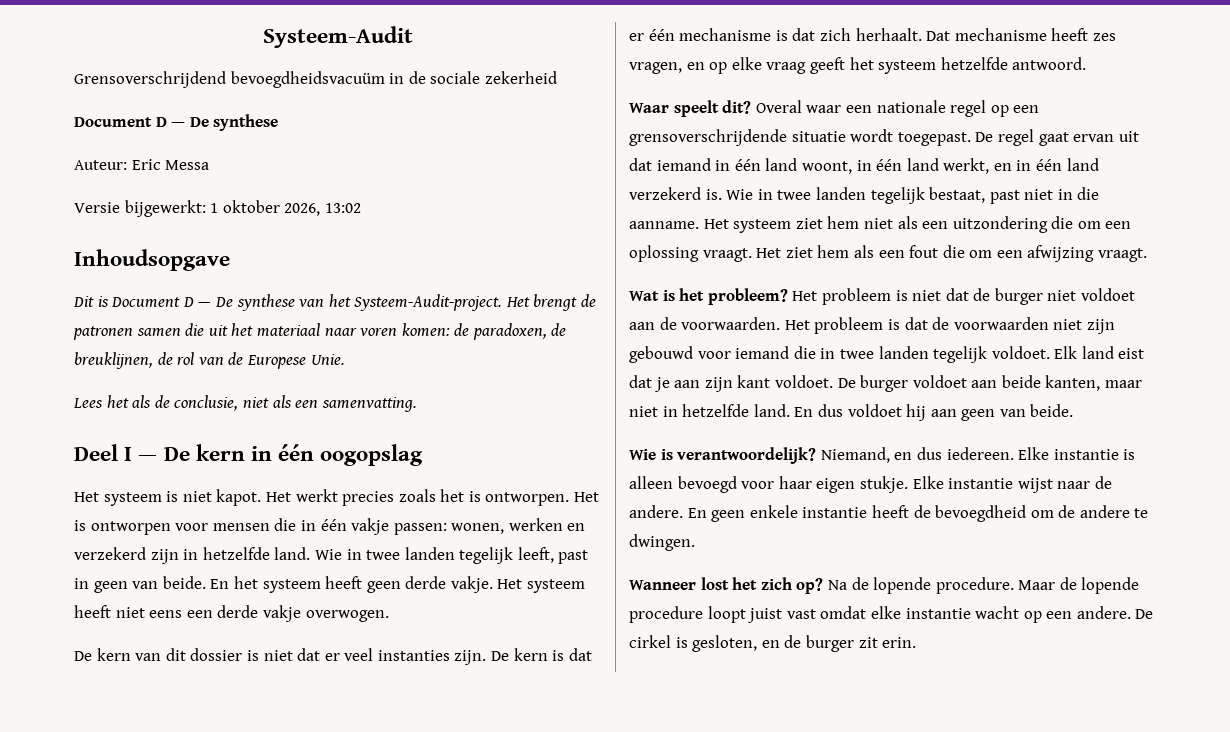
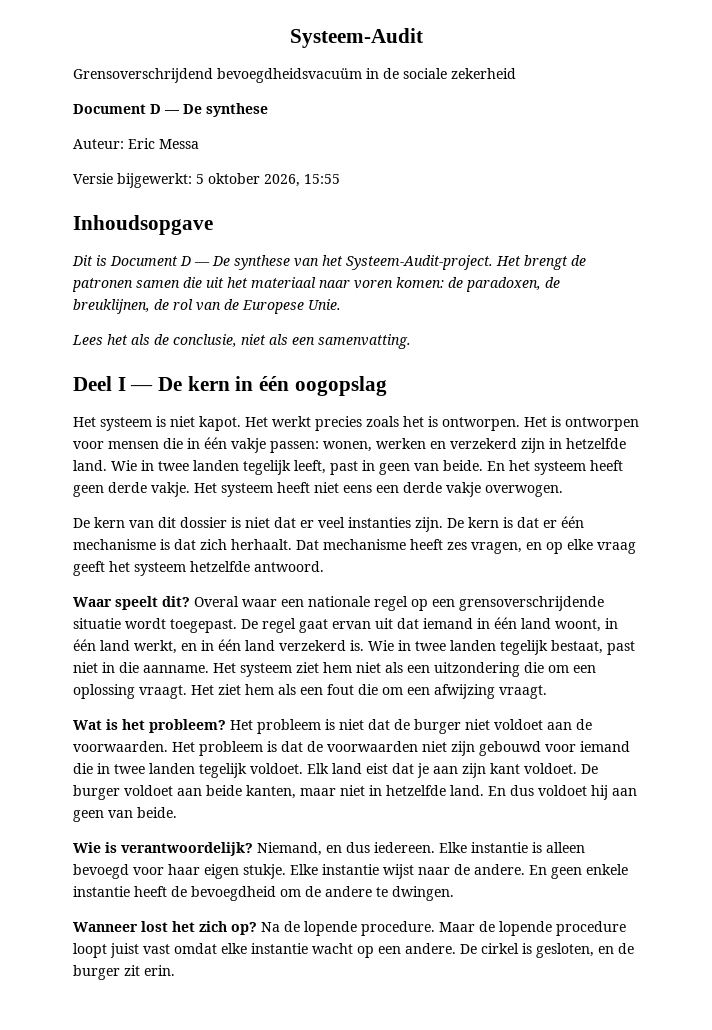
- Versie bijgewerkt: 1 oktober 2026, 13:02
+ Versie bijgewerkt: 5 oktober 2026, 15:55

